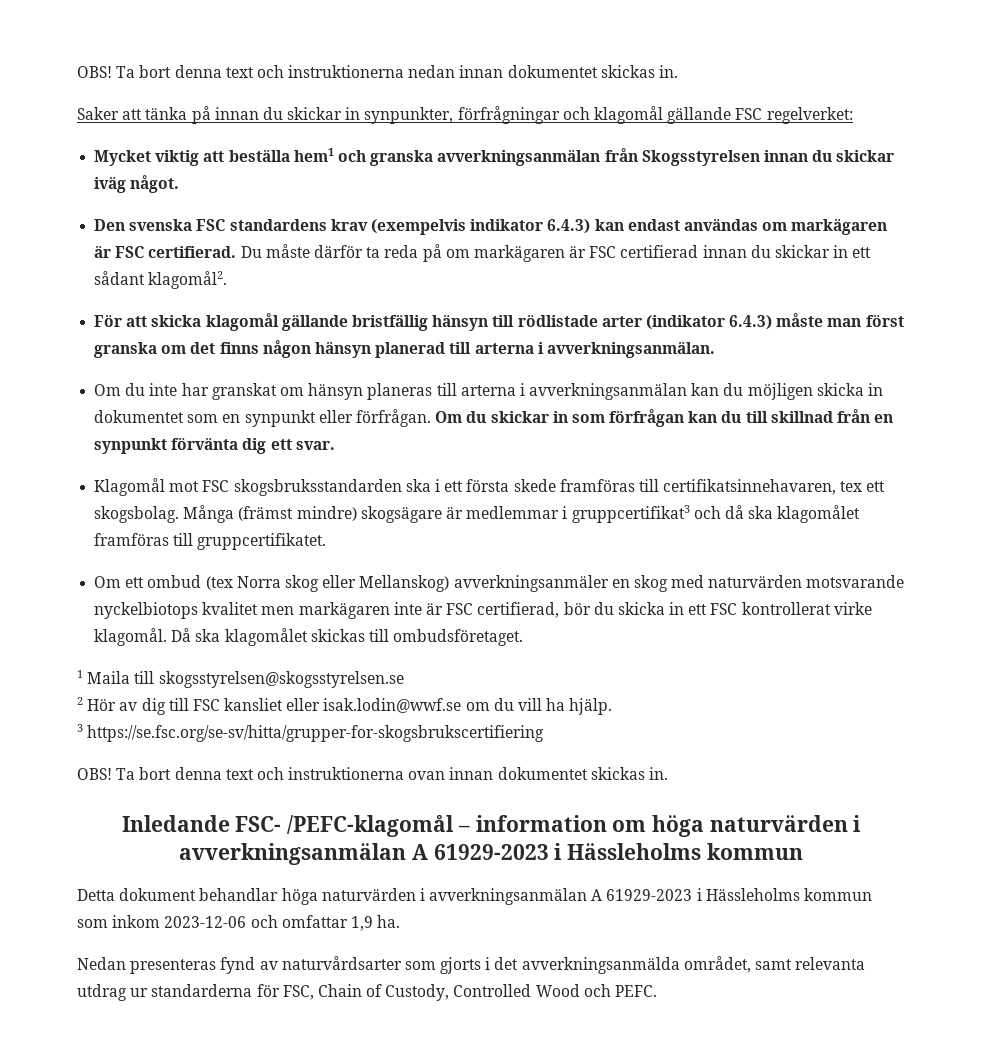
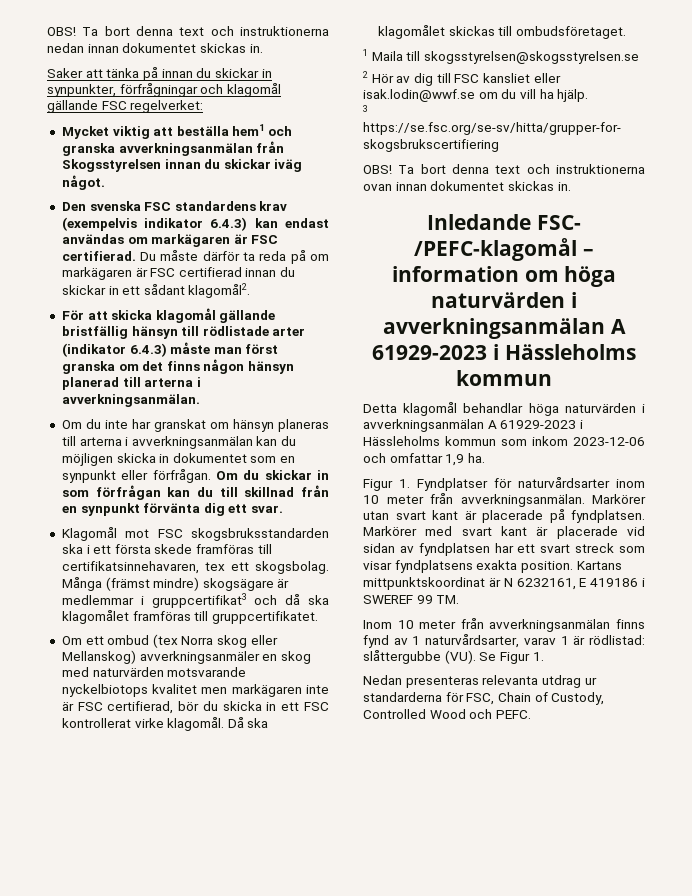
- Detta dokument behandlar höga naturvärden i avverkningsanmälan A 61929-2023 i Hässleholms kommun som inkom 2023-12-06 och omfattar 1,9 ha.
+ Detta klagomål behandlar höga naturvärden i avverkningsanmälan A 61929-2023 i Hässleholms kommun som inkom 2023-12-06 och omfattar 1,9 ha.
- Nedan presenteras fynd av naturvårdsarter som gjorts i det avverkningsanmälda området, samt relevanta utdrag ur standarderna för FSC, Chain of Custody, Controlled Wood och PEFC.
+ Figur 1. Fyndplatser för naturvårdsarter inom 10 meter från avverkningsanmälan. Markörer utan svart kant är placerade på fyndplatsen. Markörer med svart kant är placerade vid sidan av fyndplatsen har ett svart streck som visar fyndplatsens exakta position. Kartans mittpunktskoordinat är N 6232161, E 419186 i SWEREF 99 TM.
+ Inom 10 meter från avverkningsanmälan finns fynd av 1 naturvårdsarter, varav 1 är rödlistad: slåttergubbe (VU). Se Figur 1.
+ Nedan presenteras relevanta utdrag ur standarderna för FSC, Chain of Custody, Controlled Wood och PEFC.

